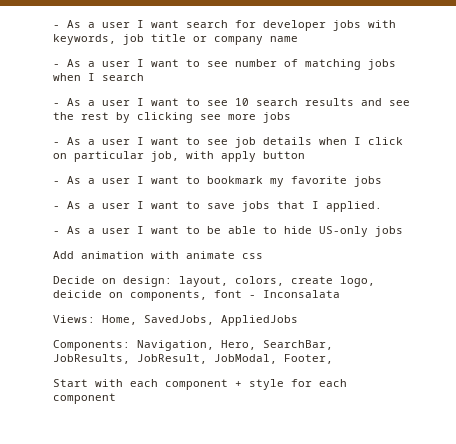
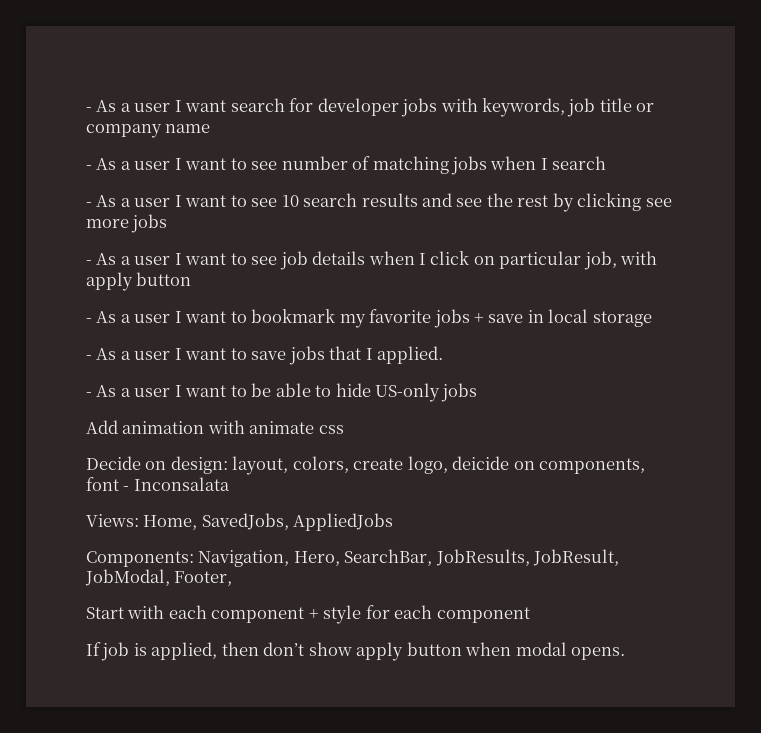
- - As a user I want to bookmark my favorite jobs
+ - As a user I want to bookmark my favorite jobs + save in local storage
+ If job is applied, then don’t show apply button when modal opens.

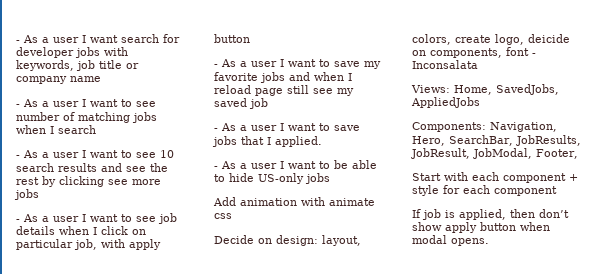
- - As a user I want to bookmark my favorite jobs + save in local storage
+ - As a user I want to save my favorite jobs and when I reload page still see my saved job

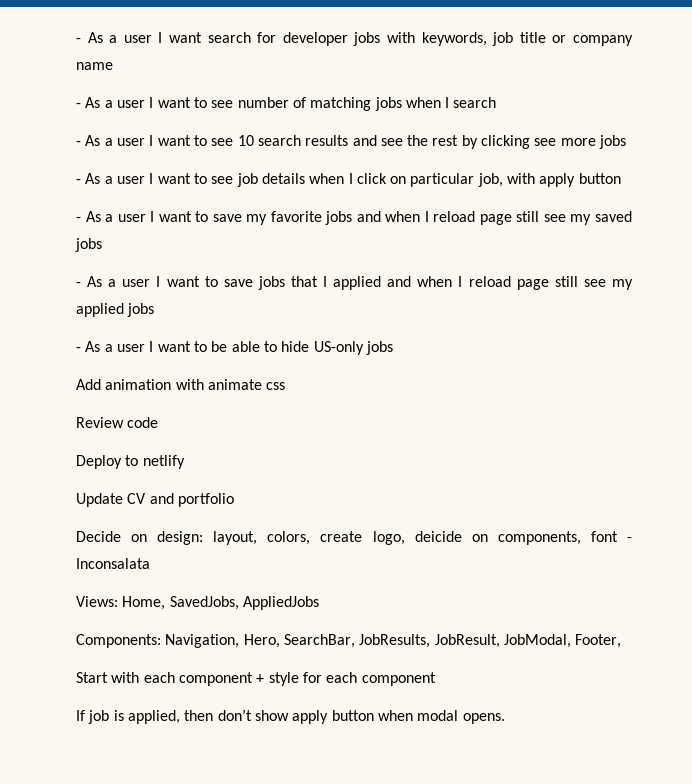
- - As a user I want to save my favorite jobs and when I reload page still see my saved job
+ - As a user I want to save my favorite jobs and when I reload page still see my saved jobs
- - As a user I want to save jobs that I applied.
+ - As a user I want to save jobs that I applied and when I reload page still see my applied jobs
+ Review code
+ Deploy to netlify
+ Update CV and portfolio

